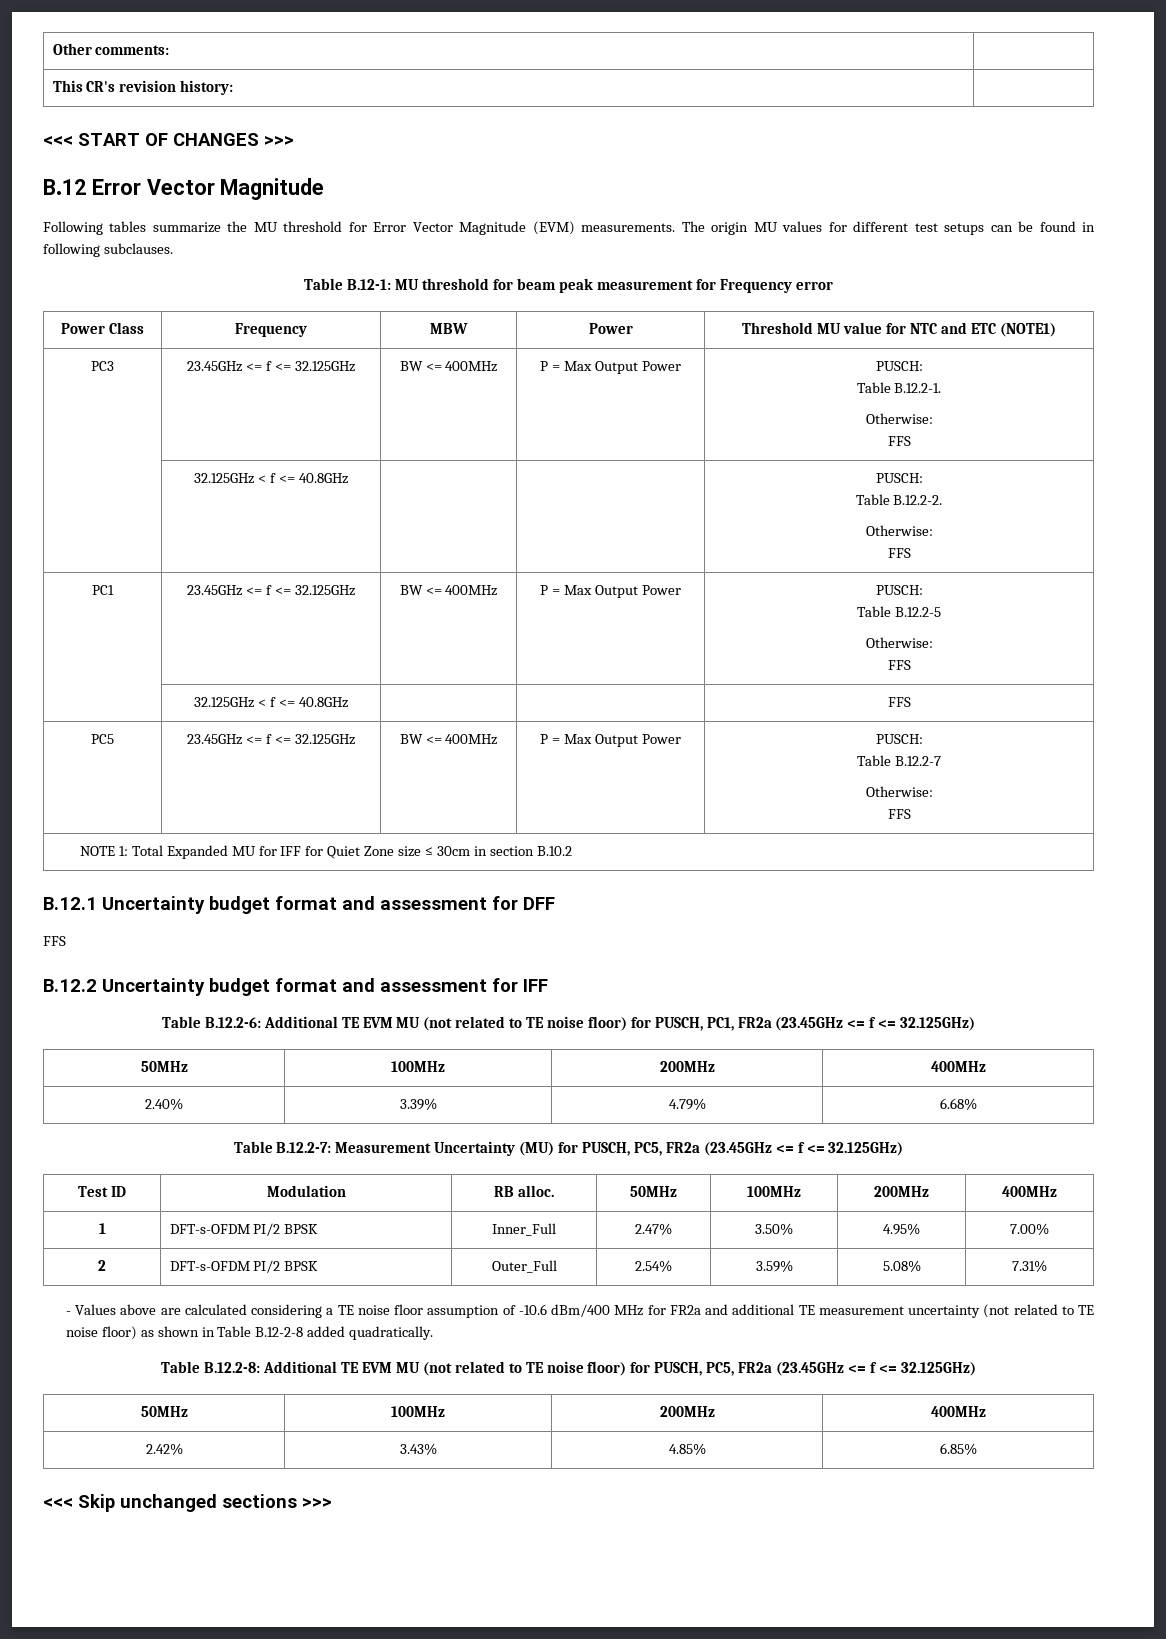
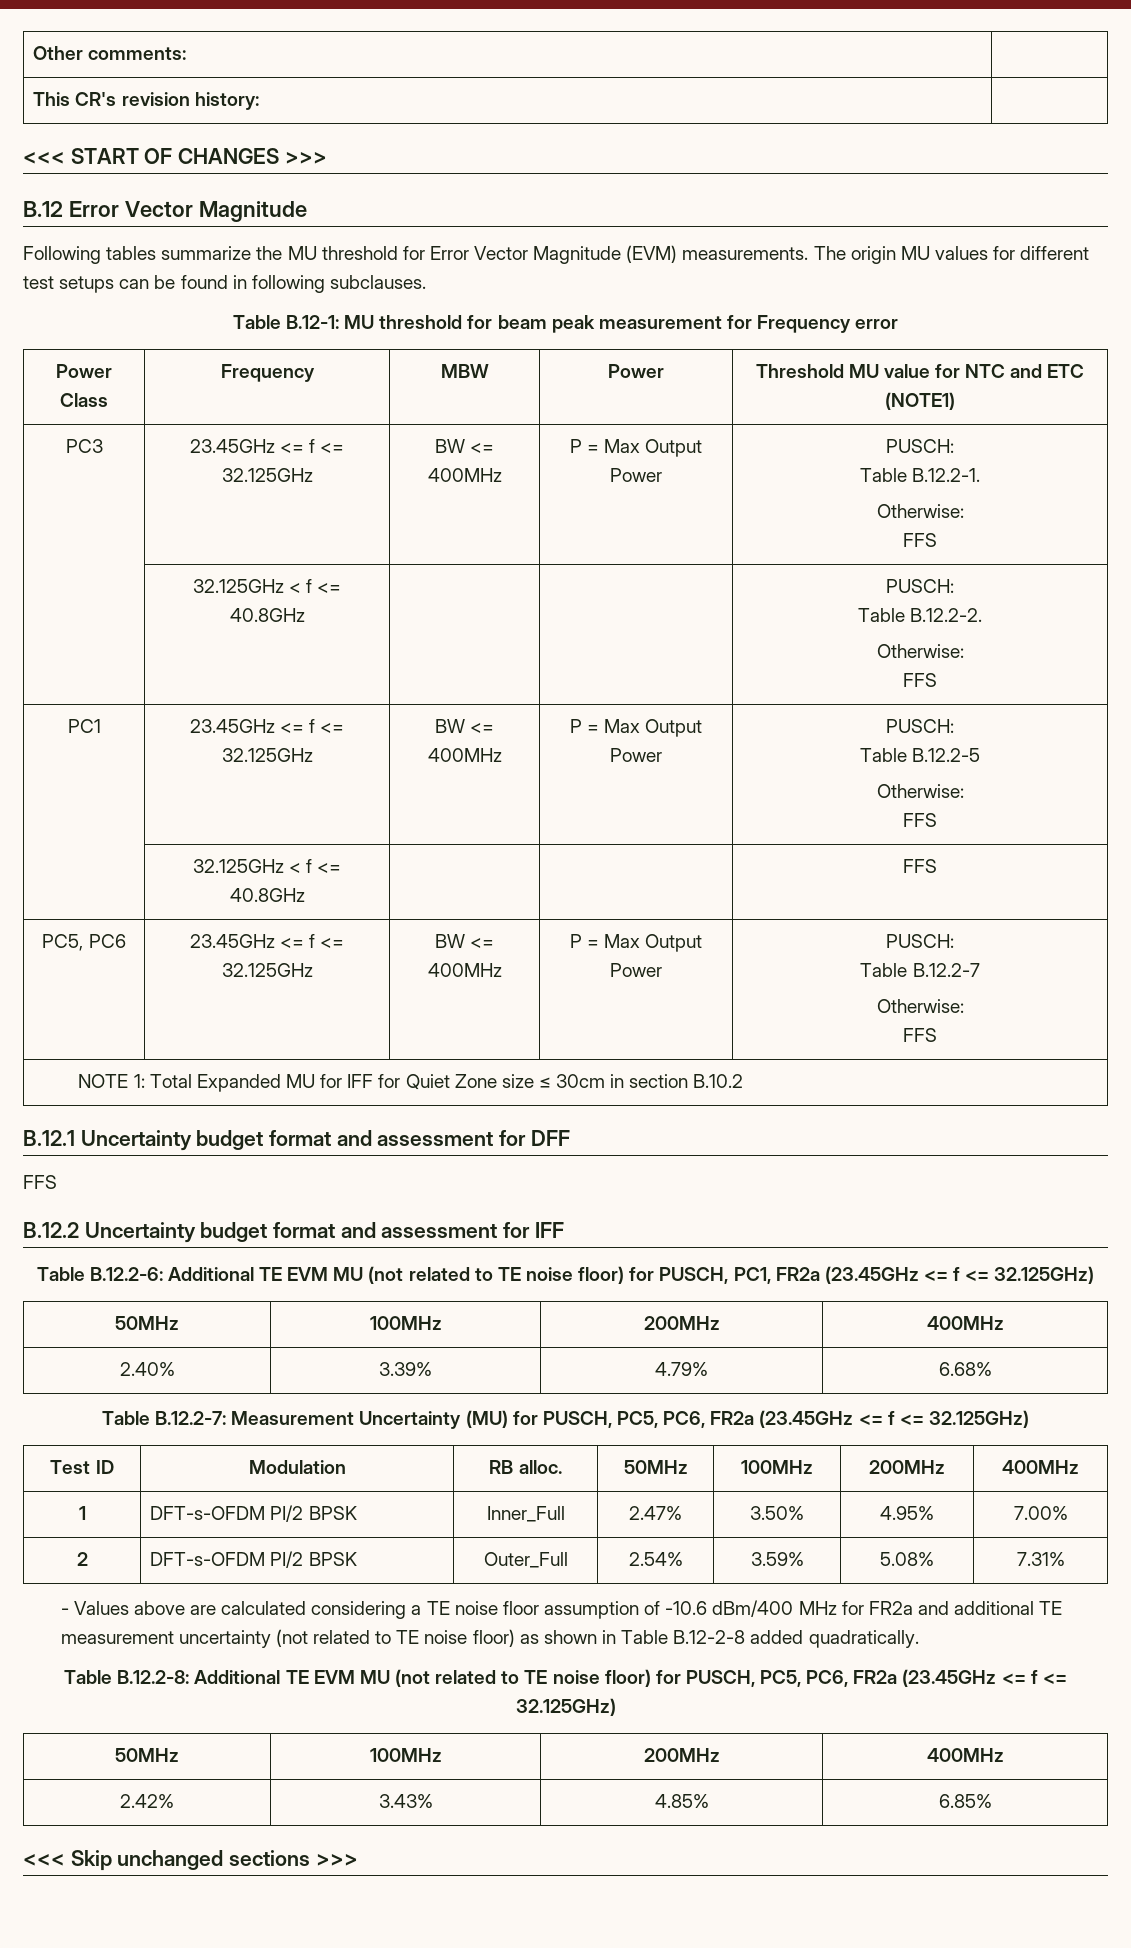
- PC5 | 23.45GHz <= f <= 32.125GHz | BW <= 400MHz | P = Max Output Power | PUSCH:
+ PC5, PC6 | 23.45GHz <= f <= 32.125GHz | BW <= 400MHz | P = Max Output Power | PUSCH:
- Table B.12.2-7: Measurement Uncertainty (MU) for PUSCH, PC5, FR2a (23.45GHz <= f <= 32.125GHz)
+ Table B.12.2-7: Measurement Uncertainty (MU) for PUSCH, PC5, PC6, FR2a (23.45GHz <= f <= 32.125GHz)
- Table B.12.2-8: Additional TE EVM MU (not related to TE noise floor) for PUSCH, PC5, FR2a (23.45GHz <= f <= 32.125GHz)
+ Table B.12.2-8: Additional TE EVM MU (not related to TE noise floor) for PUSCH, PC5, PC6, FR2a (23.45GHz <= f <= 32.125GHz)

